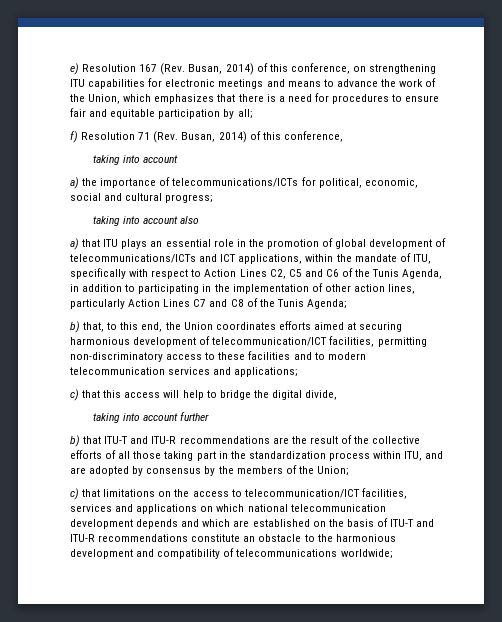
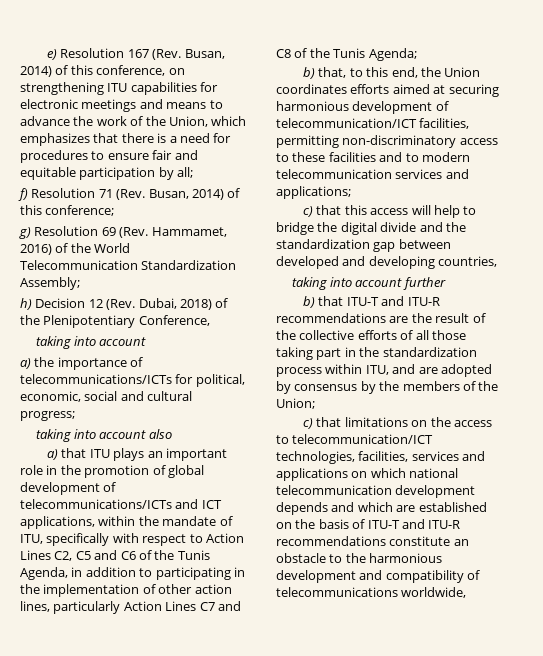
- f) Resolution 71 (Rev. Busan, 2014) of this conference,
+ f) Resolution 71 (Rev. Busan, 2014) of this conference;
+ g) Resolution 69 (Rev. Hammamet, 2016) of the World Telecommunication Standardization Assembly;
+ h) Decision 12 (Rev. Dubai, 2018) of the Plenipotentiary Conference,
- a) that ITU plays an essential role in the promotion of global development of telecommunications/ICTs and ICT applications, within the mandate of ITU, specifically with respect to Action Lines C2, C5 and C6 of the Tunis Agenda, in addition to participating in the implementation of other action lines, particularly Action Lines C7 and C8 of the Tunis Agenda;
+ a) that ITU plays an important role in the promotion of global development of telecommunications/ICTs and ICT applications, within the mandate of ITU, specifically with respect to Action Lines C2, C5 and C6 of the Tunis Agenda, in addition to participating in the implementation of other action lines, particularly Action Lines C7 and C8 of the Tunis Agenda;
- c) that this access will help to bridge the digital divide,
+ c) that this access will help to bridge the digital divide and the standardization gap between developed and developing countries,
- c) that limitations on the access to telecommunication/ICT facilities, services and applications on which national telecommunication development depends and which are established on the basis of ITU-T and ITU-R recommendations constitute an obstacle to the harmonious development and compatibility of telecommunications worldwide;
+ c) that limitations on the access to telecommunication/ICT technologies, facilities, services and applications on which national telecommunication development depends and which are established on the basis of ITU-T and ITU-R recommendations constitute an obstacle to the harmonious development and compatibility of telecommunications worldwide,

